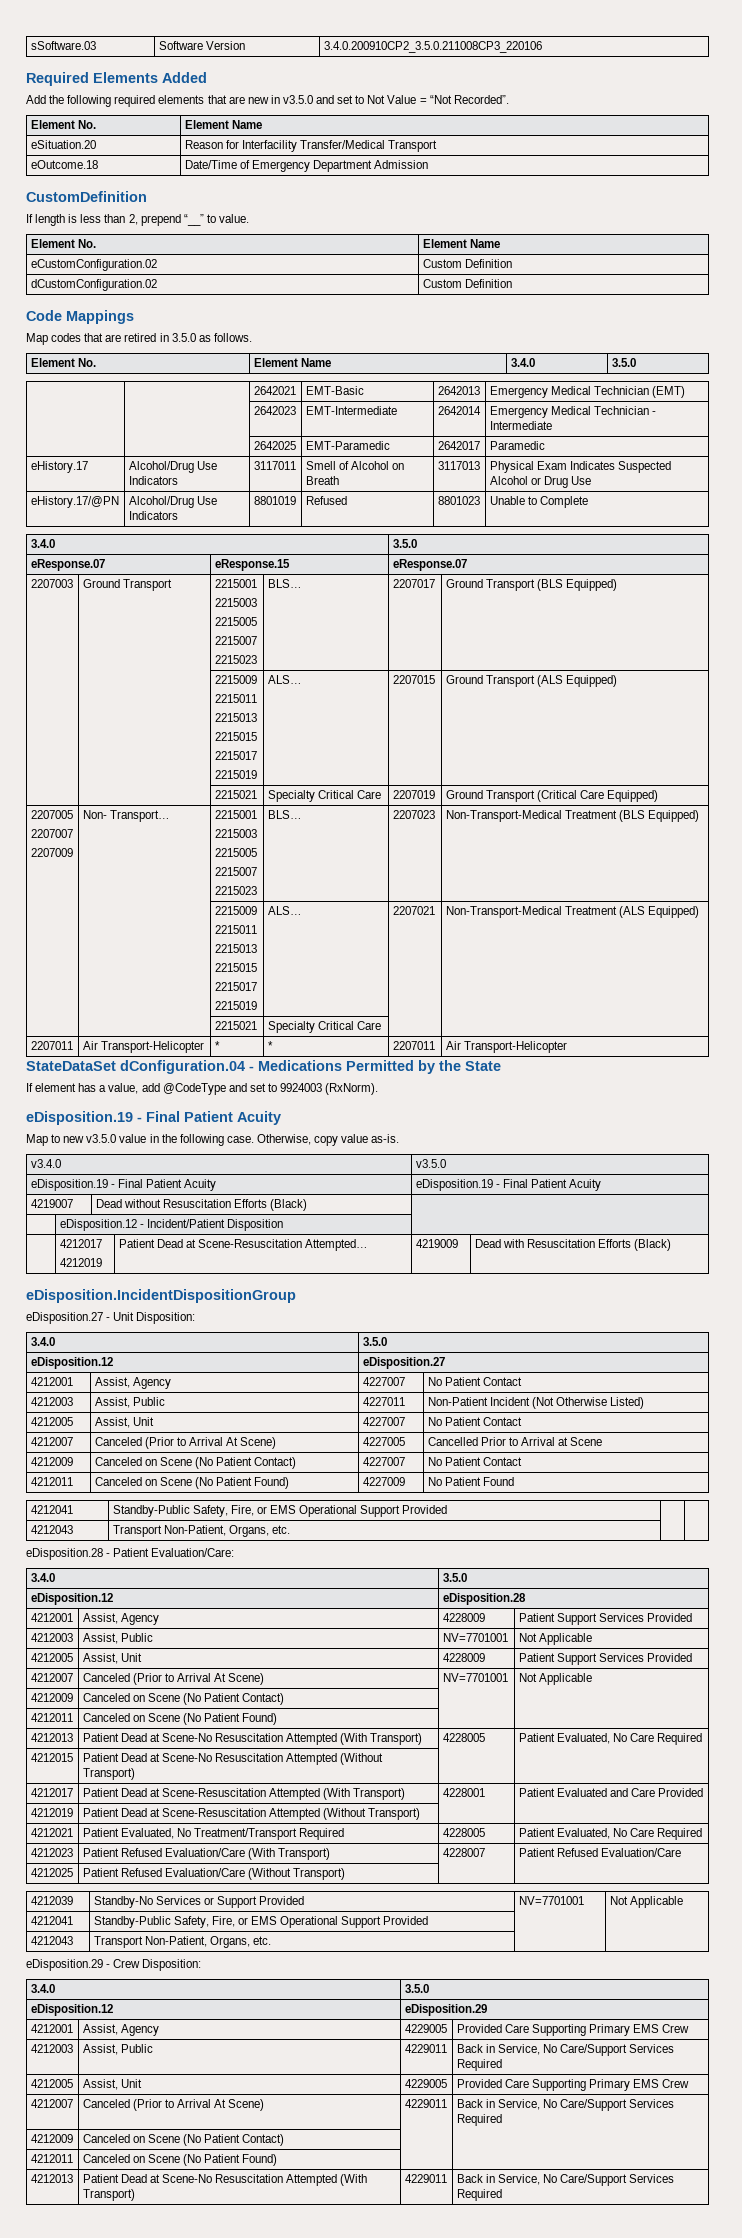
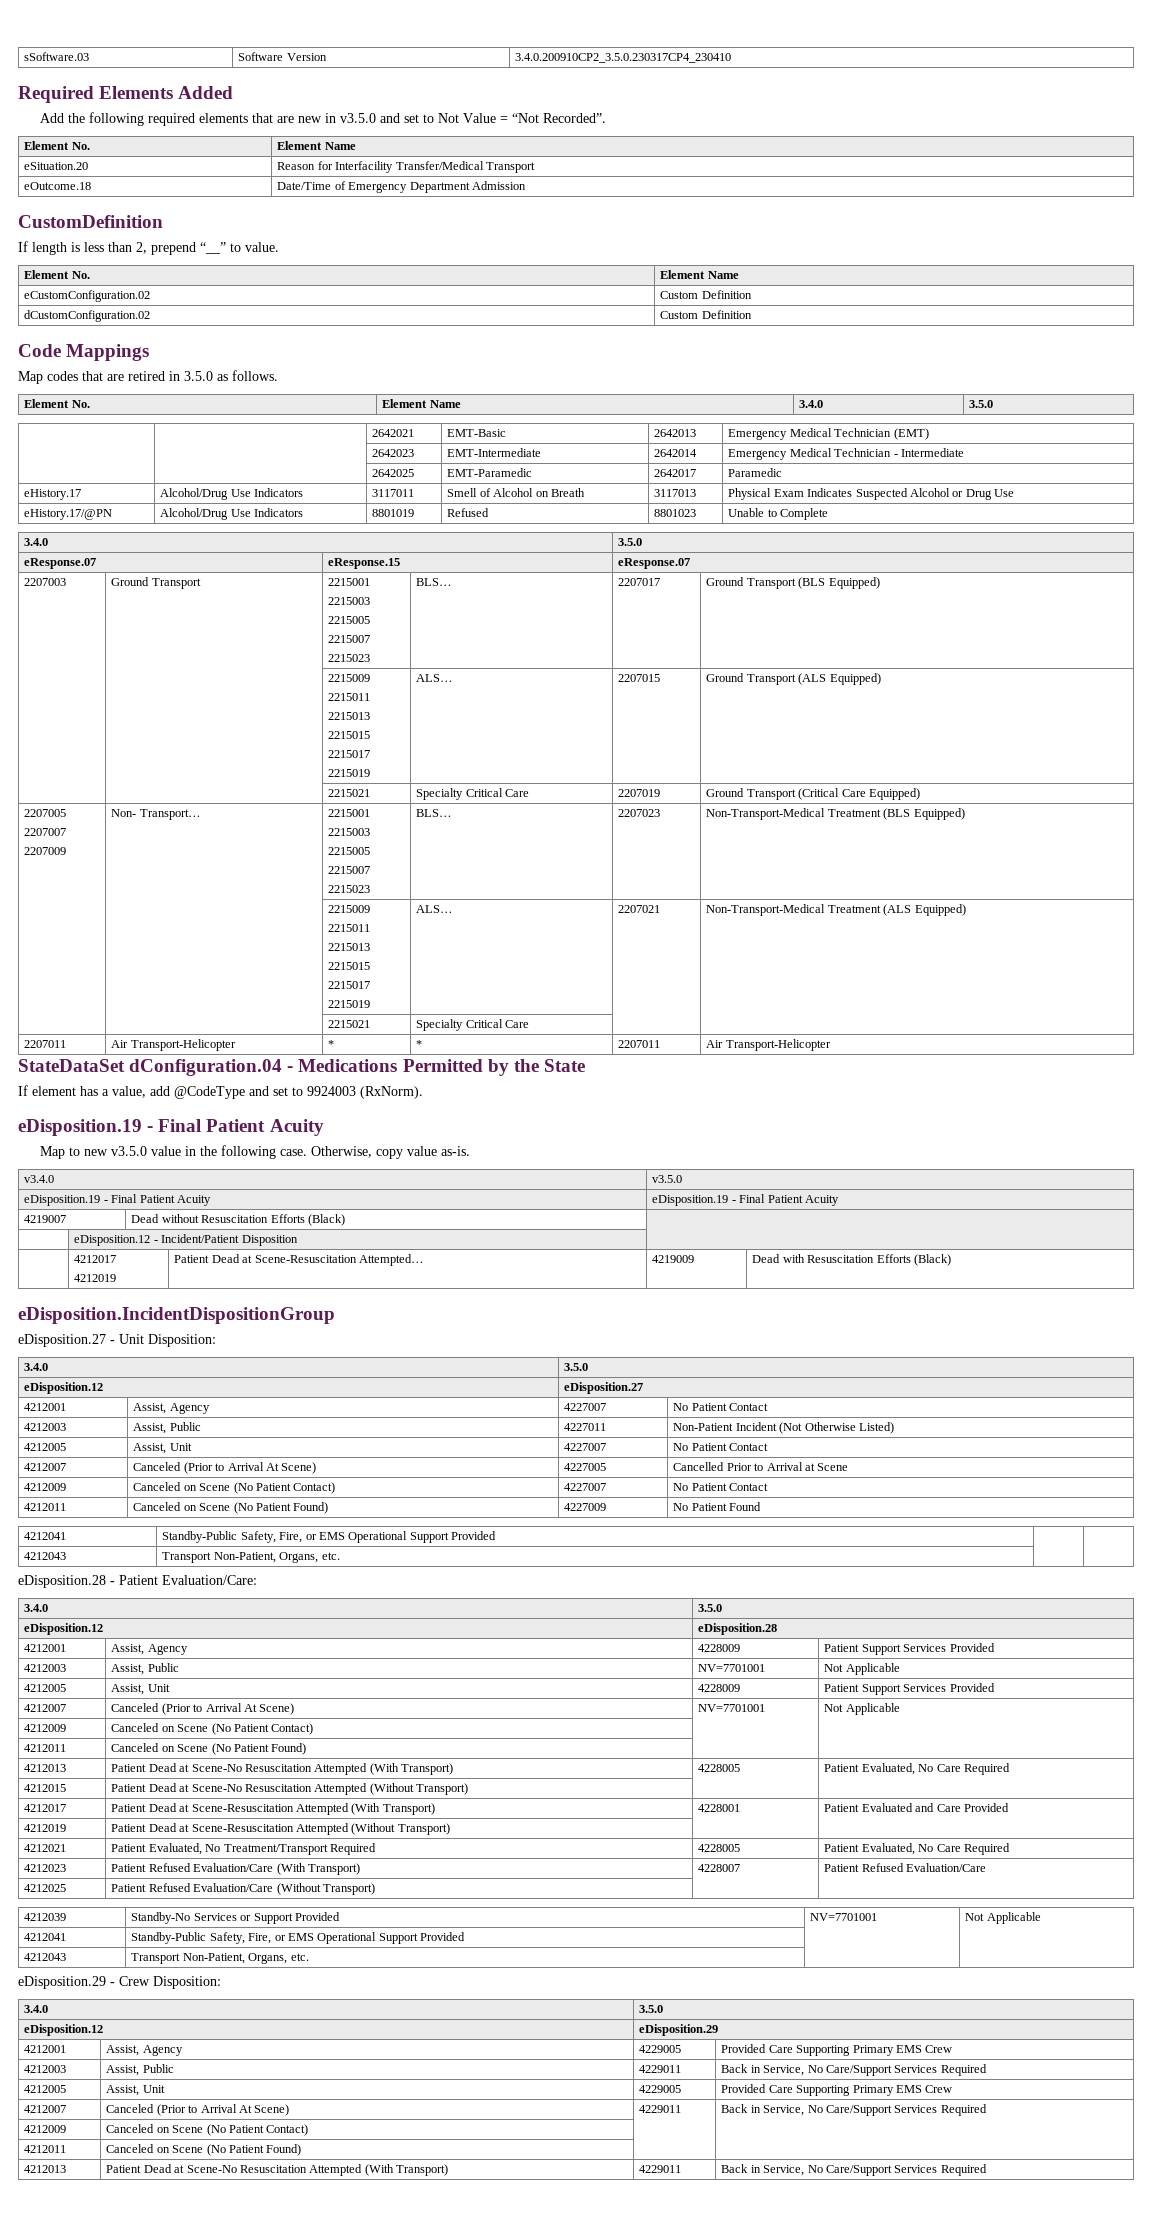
- sSoftware.03 | Software Version | 3.4.0.200910CP2_3.5.0.211008CP3_220106
+ sSoftware.03 | Software Version | 3.4.0.200910CP2_3.5.0.230317CP4_230410

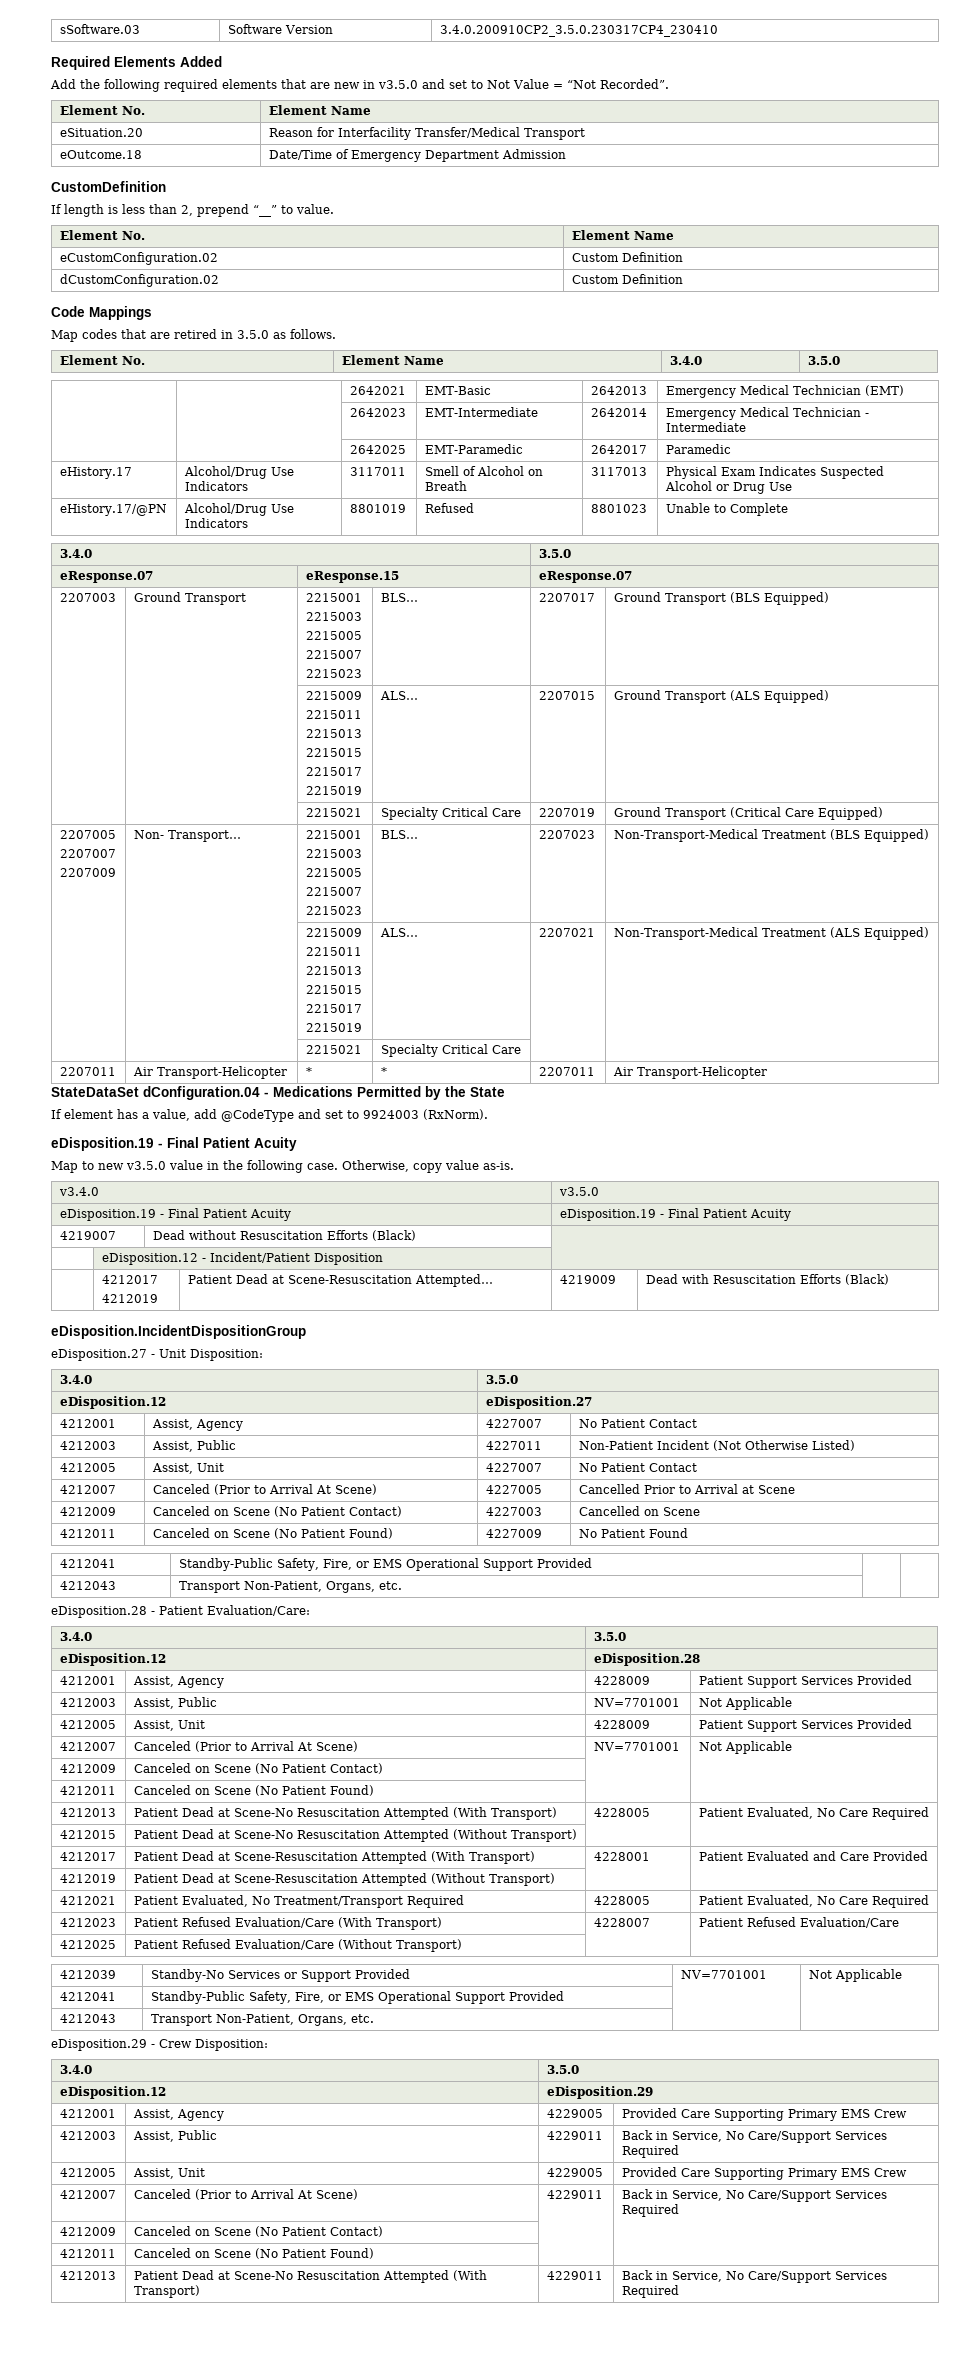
- 4212009 | Canceled on Scene (No Patient Contact) | 4227007 | No Patient Contact
+ 4212009 | Canceled on Scene (No Patient Contact) | 4227003 | Cancelled on Scene

